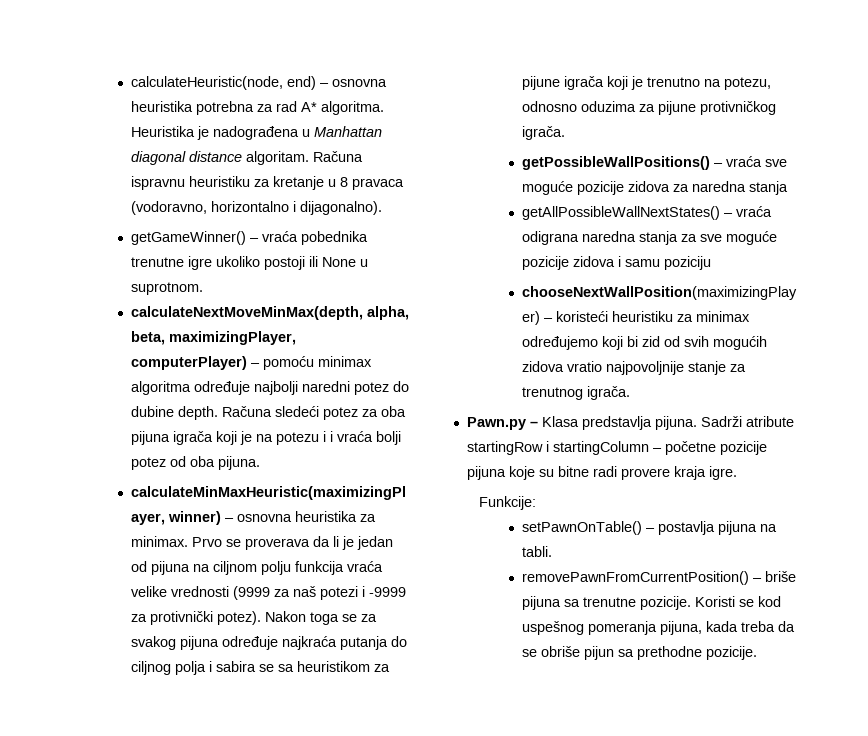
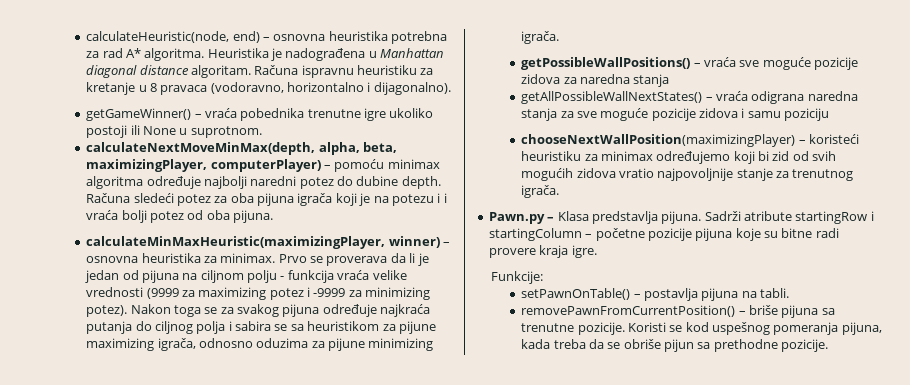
- Prvo se proverava da li je jedan od pijuna na ciljnom polju funkcija vraća velike vrednosti (9999 za naš potezi i -9999 za protivnički potez).
+ Prvo se proverava da li je jedan od pijuna na ciljnom polju - funkcija vraća velike vrednosti (9999 za maximizing potez i -9999 za minimizing potez).
- Nakon toga se za svakog pijuna određuje najkraća putanja do ciljnog polja i sabira se sa heuristikom za pijune igrača koji je trenutno na potezu, odnosno oduzima za pijune protivničkog igrača.
+ Nakon toga se za svakog pijuna određuje najkraća putanja do ciljnog polja i sabira se sa heuristikom za pijune maximizing igrača, odnosno oduzima za pijune minimizing igrača.

